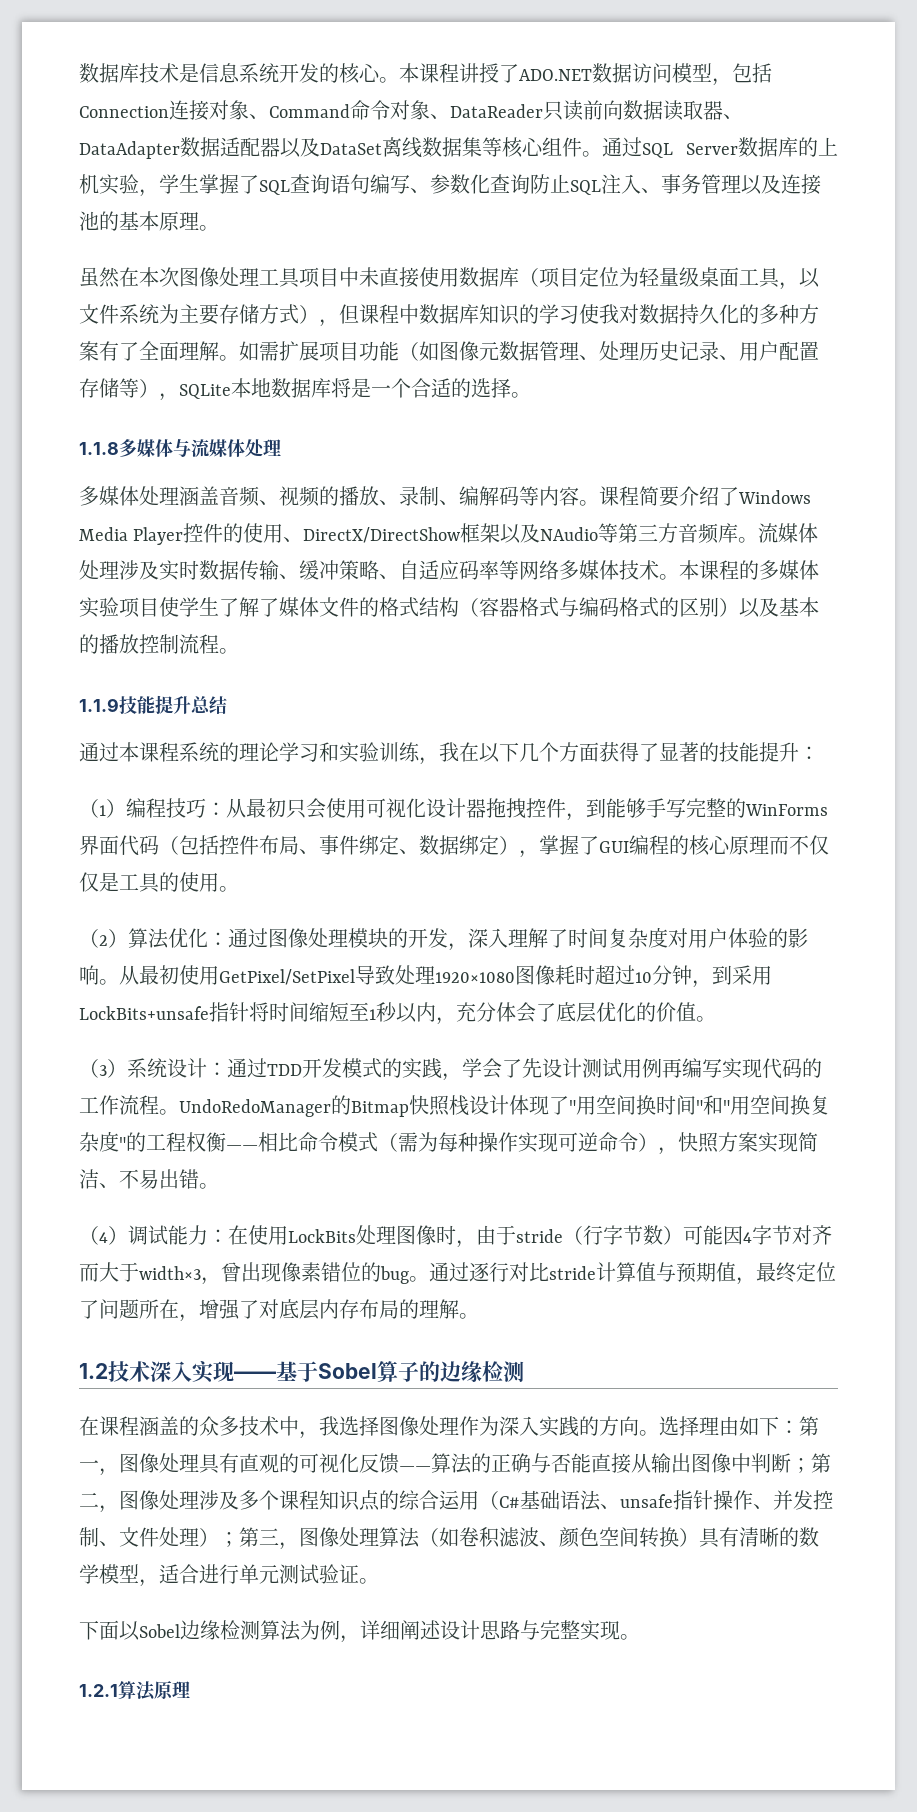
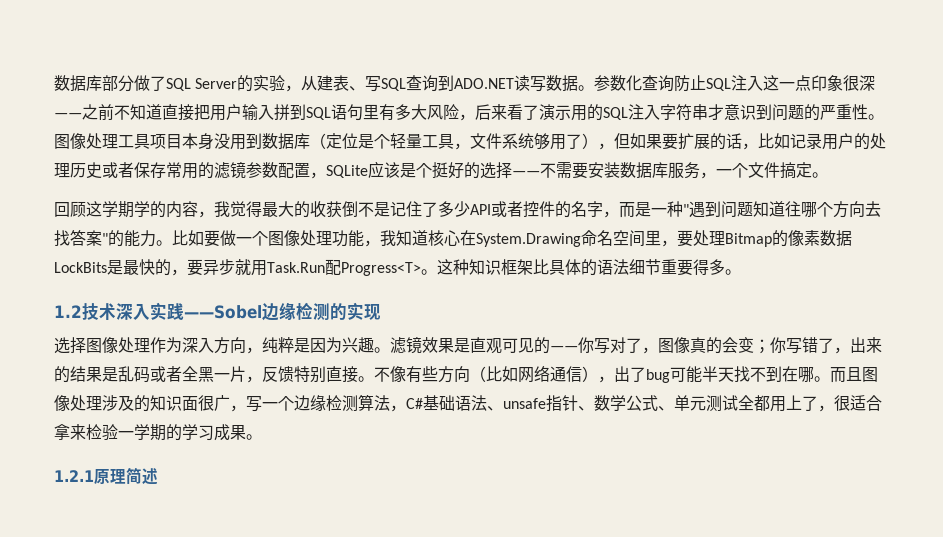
- 数据库技术是信息系统开发的核心。本课程讲授了ADO.NET数据访问模型，包括Connection连接对象、Command命令对象、DataReader只读前向数据读取器、DataAdapter数据适配器以及DataSet离线数据集等核心组件。通过SQL Server数据库的上机实验，学生掌握了SQL查询语句编写、参数化查询防止SQL注入、事务管理以及连接池的基本原理。
- 虽然在本次图像处理工具项目中未直接使用数据库（项目定位为轻量级桌面工具，以文件系统为主要存储方式），但课程中数据库知识的学习使我对数据持久化的多种方案有了全面理解。如需扩展项目功能（如图像元数据管理、处理历史记录、用户配置存储等），SQLite本地数据库将是一个合适的选择。
- 1.1.8多媒体与流媒体处理
- 多媒体处理涵盖音频、视频的播放、录制、编解码等内容。课程简要介绍了Windows Media Player控件的使用、DirectX/DirectShow框架以及NAudio等第三方音频库。流媒体处理涉及实时数据传输、缓冲策略、自适应码率等网络多媒体技术。本课程的多媒体实验项目使学生了解了媒体文件的格式结构（容器格式与编码格式的区别）以及基本的播放控制流程。
- 1.1.9技能提升总结
- 通过本课程系统的理论学习和实验训练，我在以下几个方面获得了显著的技能提升：
- （1）编程技巧：从最初只会使用可视化设计器拖拽控件，到能够手写完整的WinForms界面代码（包括控件布局、事件绑定、数据绑定），掌握了GUI编程的核心原理而不仅仅是工具的使用。
- （2）算法优化：通过图像处理模块的开发，深入理解了时间复杂度对用户体验的影响。从最初使用GetPixel/SetPixel导致处理1920×1080图像耗时超过10分钟，到采用LockBits+unsafe指针将时间缩短至1秒以内，充分体会了底层优化的价值。
- （3）系统设计：通过TDD开发模式的实践，学会了先设计测试用例再编写实现代码的工作流程。UndoRedoManager的Bitmap快照栈设计体现了"用空间换时间"和"用空间换复杂度"的工程权衡——相比命令模式（需为每种操作实现可逆命令），快照方案实现简洁、不易出错。
- （4）调试能力：在使用LockBits处理图像时，由于stride（行字节数）可能因4字节对齐而大于width×3，曾出现像素错位的bug。通过逐行对比stride计算值与预期值，最终定位了问题所在，增强了对底层内存布局的理解。
- 1.2技术深入实现——基于Sobel算子的边缘检测
- 在课程涵盖的众多技术中，我选择图像处理作为深入实践的方向。选择理由如下：第一，图像处理具有直观的可视化反馈——算法的正确与否能直接从输出图像中判断；第二，图像处理涉及多个课程知识点的综合运用（C#基础语法、unsafe指针操作、并发控制、文件处理）；第三，图像处理算法（如卷积滤波、颜色空间转换）具有清晰的数学模型，适合进行单元测试验证。
- 下面以Sobel边缘检测算法为例，详细阐述设计思路与完整实现。
+ 数据库部分做了SQL Server的实验，从建表、写SQL查询到ADO.NET读写数据。参数化查询防止SQL注入这一点印象很深——之前不知道直接把用户输入拼到SQL语句里有多大风险，后来看了演示用的SQL注入字符串才意识到问题的严重性。图像处理工具项目本身没用到数据库（定位是个轻量工具，文件系统够用了），但如果要扩展的话，比如记录用户的处理历史或者保存常用的滤镜参数配置，SQLite应该是个挺好的选择——不需要安装数据库服务，一个文件搞定。
+ 回顾这学期学的内容，我觉得最大的收获倒不是记住了多少API或者控件的名字，而是一种"遇到问题知道往哪个方向去找答案"的能力。比如要做一个图像处理功能，我知道核心在System.Drawing命名空间里，要处理Bitmap的像素数据LockBits是最快的，要异步就用Task.Run配Progress<T>。这种知识框架比具体的语法细节重要得多。
+ 1.2技术深入实践——Sobel边缘检测的实现
+ 选择图像处理作为深入方向，纯粹是因为兴趣。滤镜效果是直观可见的——你写对了，图像真的会变；你写错了，出来的结果是乱码或者全黑一片，反馈特别直接。不像有些方向（比如网络通信），出了bug可能半天找不到在哪。而且图像处理涉及的知识面很广，写一个边缘检测算法，C#基础语法、unsafe指针、数学公式、单元测试全都用上了，很适合拿来检验一学期的学习成果。
- 1.2.1算法原理
+ 1.2.1原理简述

